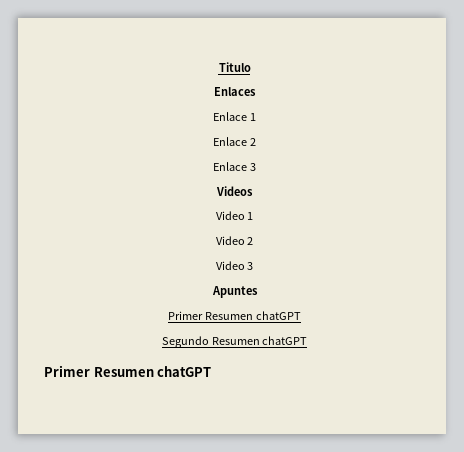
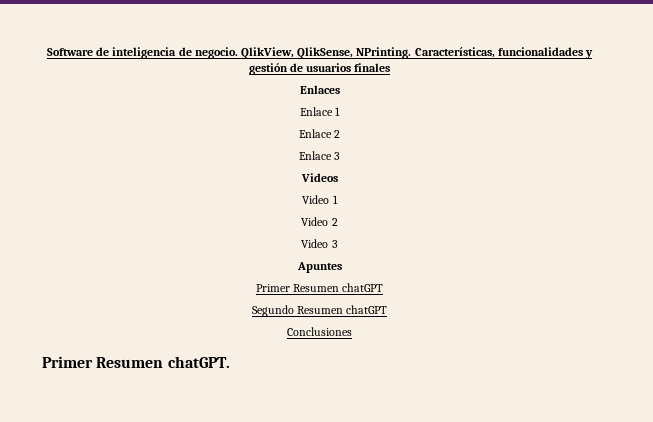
- Titulo
+ Software de inteligencia de negocio. QlikView, QlikSense, NPrinting. Características, funcionalidades y gestión de usuarios finales
  Segundo Resumen chatGPT
- Primer Resumen chatGPT
+ Conclusiones
+ Primer Resumen chatGPT.

